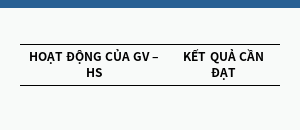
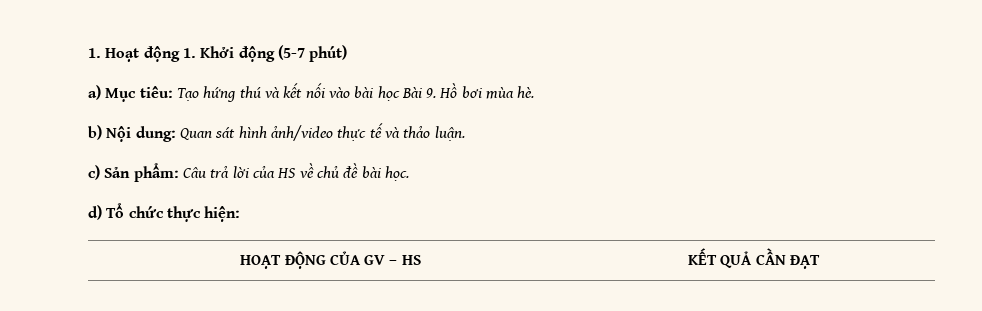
+ 1. Hoạt động 1. Khởi động (5-7 phút)
+ a) Mục tiêu: Tạo hứng thú và kết nối vào bài học Bài 9. Hồ bơi mùa hè.
+ b) Nội dung: Quan sát hình ảnh/video thực tế và thảo luận.
+ c) Sản phẩm: Câu trả lời của HS về chủ đề bài học.
+ d) Tổ chức thực hiện:

